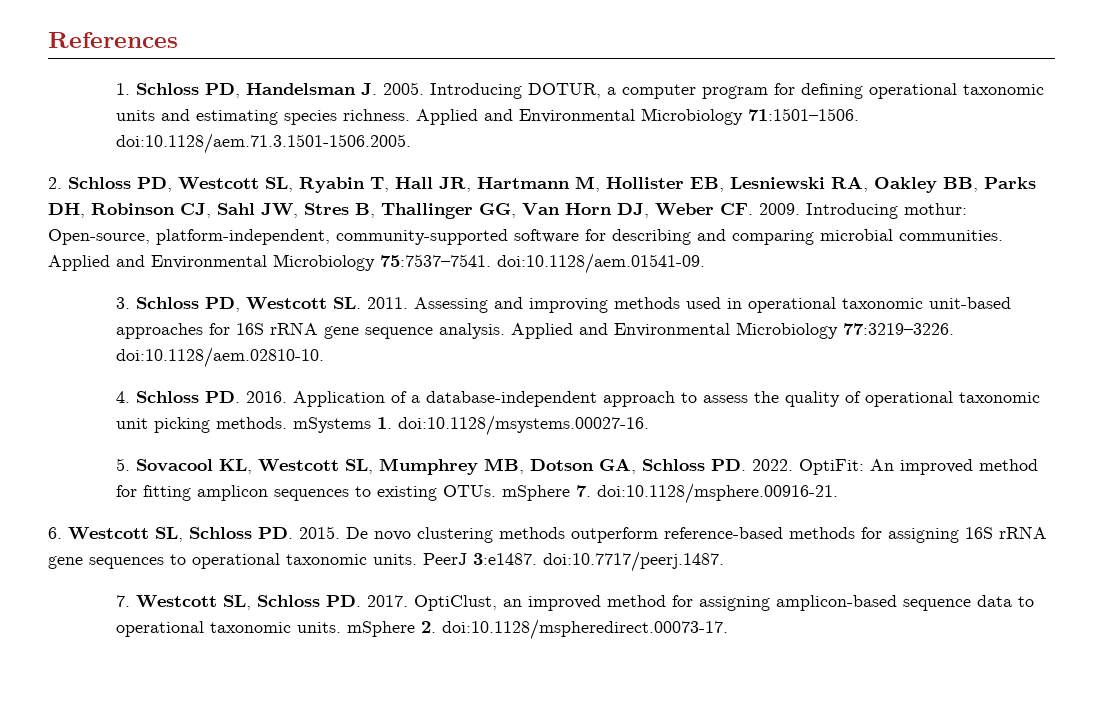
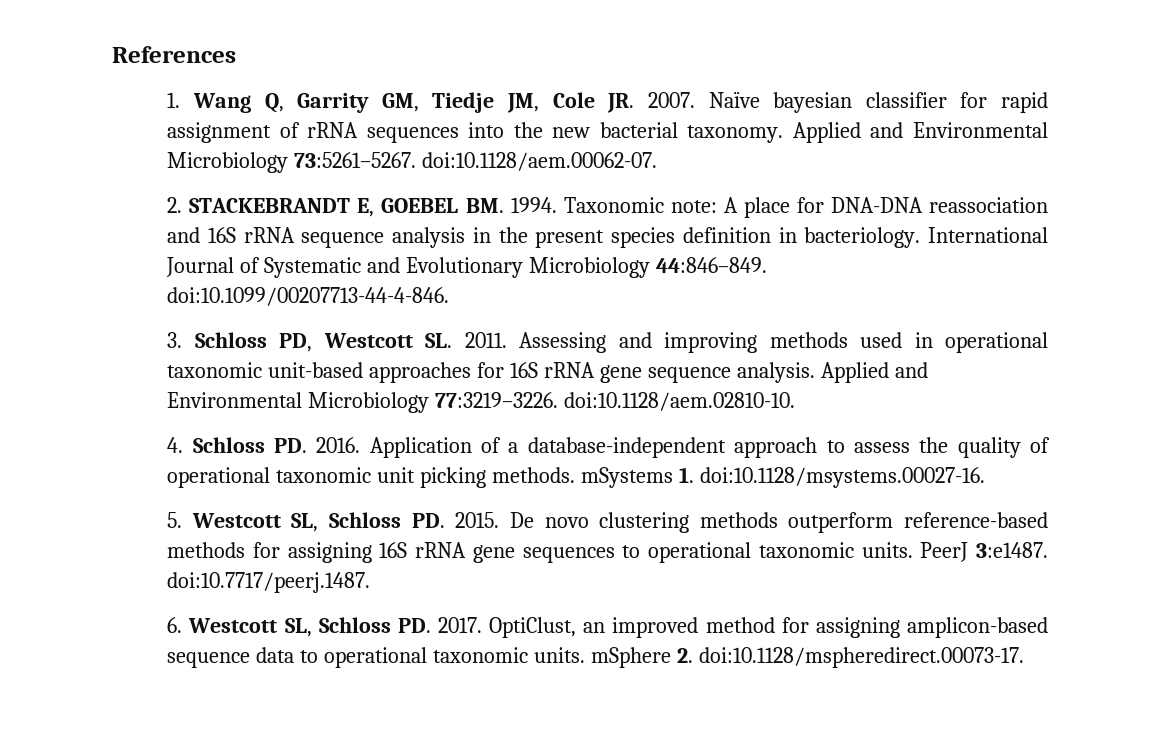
- 1. Schloss PD, Handelsman J. 2005. Introducing DOTUR, a computer program for defining operational taxonomic units and estimating species richness. Applied and Environmental Microbiology 71:1501–1506. doi:10.1128/aem.71.3.1501-1506.2005.
- 2. Schloss PD, Westcott SL, Ryabin T, Hall JR, Hartmann M, Hollister EB, Lesniewski RA, Oakley BB, Parks DH, Robinson CJ, Sahl JW, Stres B, Thallinger GG, Van Horn DJ, Weber CF. 2009. Introducing mothur: Open-source, platform-independent, community-supported software for describing and comparing microbial communities. Applied and Environmental Microbiology 75:7537–7541. doi:10.1128/aem.01541-09.
+ 1. Wang Q, Garrity GM, Tiedje JM, Cole JR. 2007. Naïve bayesian classifier for rapid assignment of rRNA sequences into the new bacterial taxonomy. Applied and Environmental Microbiology 73:5261–5267. doi:10.1128/aem.00062-07.
+ 2. STACKEBRANDT E, GOEBEL BM. 1994. Taxonomic note: A place for DNA-DNA reassociation and 16S rRNA sequence analysis in the present species definition in bacteriology. International Journal of Systematic and Evolutionary Microbiology 44:846–849. doi:10.1099/00207713-44-4-846.
- 5. Sovacool KL, Westcott SL, Mumphrey MB, Dotson GA, Schloss PD. 2022. OptiFit: An improved method for fitting amplicon sequences to existing OTUs. mSphere 7. doi:10.1128/msphere.00916-21.
- 6. Westcott SL, Schloss PD. 2015.
+ 5. Westcott SL, Schloss PD. 2015.
- 7. Westcott SL, Schloss PD. 2017.
+ 6. Westcott SL, Schloss PD. 2017.

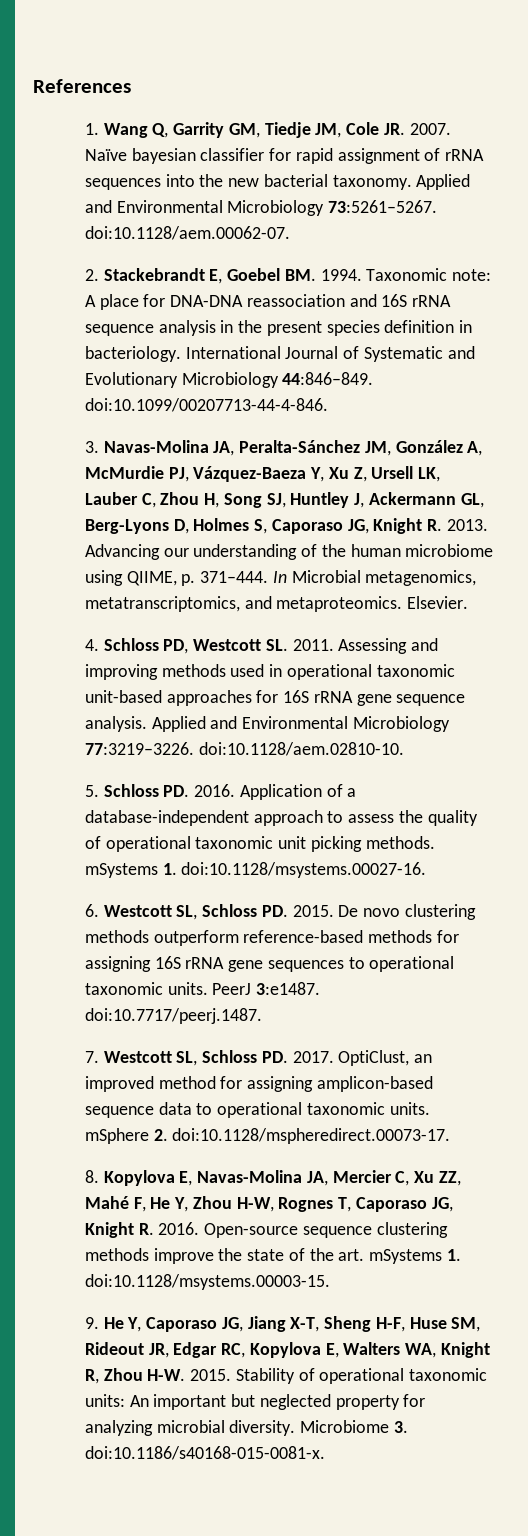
- 2. STACKEBRANDT E, GOEBEL BM. 1994.
+ 2. Stackebrandt E, Goebel BM. 1994.
- 3. Schloss PD, Westcott SL. 2011.
+ 3. Navas-Molina JA, Peralta-Sánchez JM, González A, McMurdie PJ, Vázquez-Baeza Y, Xu Z, Ursell LK, Lauber C, Zhou H, Song SJ, Huntley J, Ackermann GL, Berg-Lyons D, Holmes S, Caporaso JG, Knight R. 2013. Advancing our understanding of the human microbiome using QIIME, p. 371–444. In Microbial metagenomics, metatranscriptomics, and metaproteomics. Elsevier.
+ 4. Schloss PD, Westcott SL. 2011.
- 4. Schloss PD. 2016.
+ 5. Schloss PD. 2016.
- 5. Westcott SL, Schloss PD. 2015.
+ 6. Westcott SL, Schloss PD. 2015.
- 6. Westcott SL, Schloss PD. 2017.
+ 7. Westcott SL, Schloss PD. 2017.
+ 8. Kopylova E, Navas-Molina JA, Mercier C, Xu ZZ, Mahé F, He Y, Zhou H-W, Rognes T, Caporaso JG, Knight R. 2016. Open-source sequence clustering methods improve the state of the art. mSystems 1. doi:10.1128/msystems.00003-15.
+ 9. He Y, Caporaso JG, Jiang X-T, Sheng H-F, Huse SM, Rideout JR, Edgar RC, Kopylova E, Walters WA, Knight R, Zhou H-W. 2015. Stability of operational taxonomic units: An important but neglected property for analyzing microbial diversity. Microbiome 3. doi:10.1186/s40168-015-0081-x.

